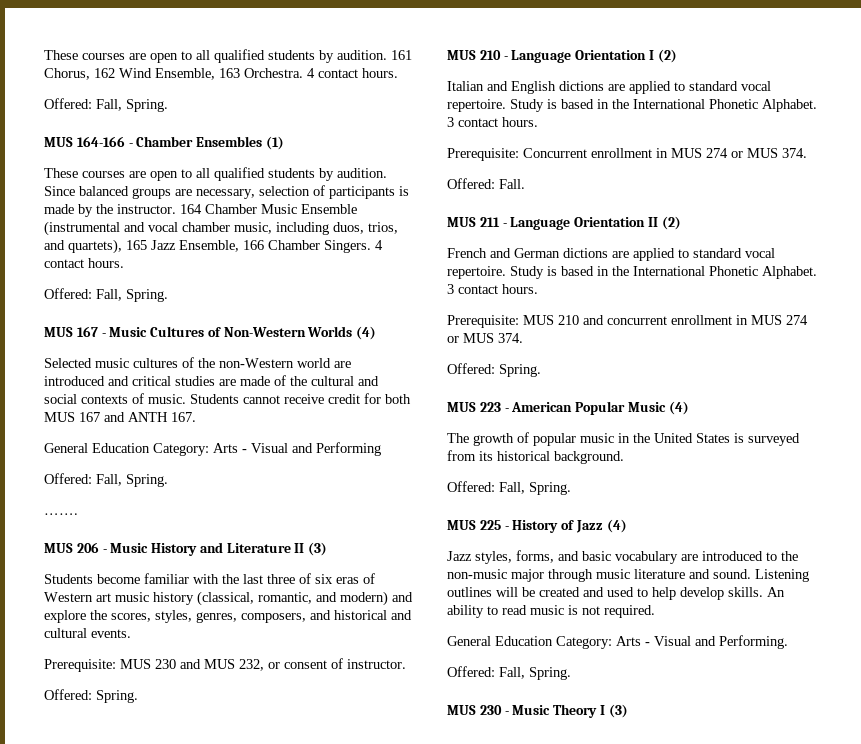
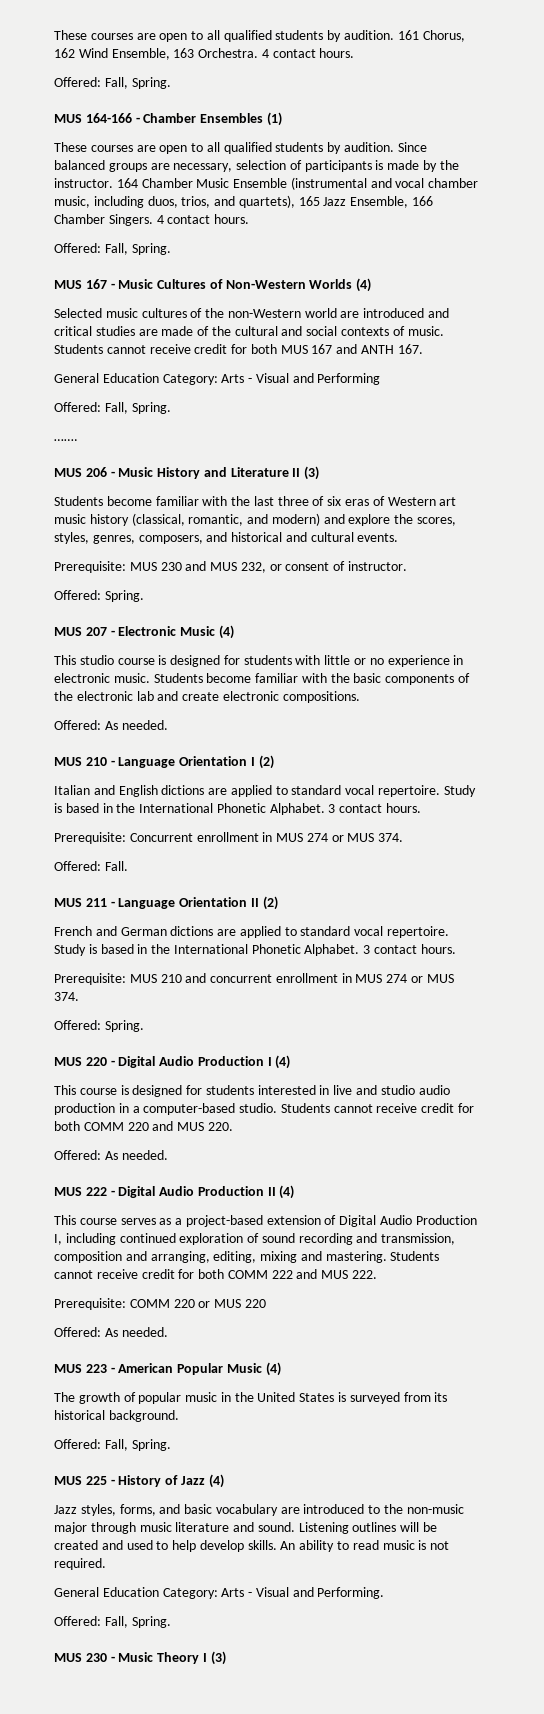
+ MUS 207 - Electronic Music (4)
+ This studio course is designed for students with little or no experience in electronic music. Students become familiar with the basic components of the electronic lab and create electronic compositions.
+ Offered: As needed.
+ MUS 220 - Digital Audio Production I (4)
+ This course is designed for students interested in live and studio audio production in a computer-based studio. Students cannot receive credit for both COMM 220 and MUS 220.
+ Offered: As needed.
+ MUS 222 - Digital Audio Production II (4)
+ This course serves as a project-based extension of Digital Audio Production I, including continued exploration of sound recording and transmission, composition and arranging, editing, mixing and mastering. Students cannot receive credit for both COMM 222 and MUS 222.
+ Prerequisite: COMM 220 or MUS 220
+ Offered: As needed.

